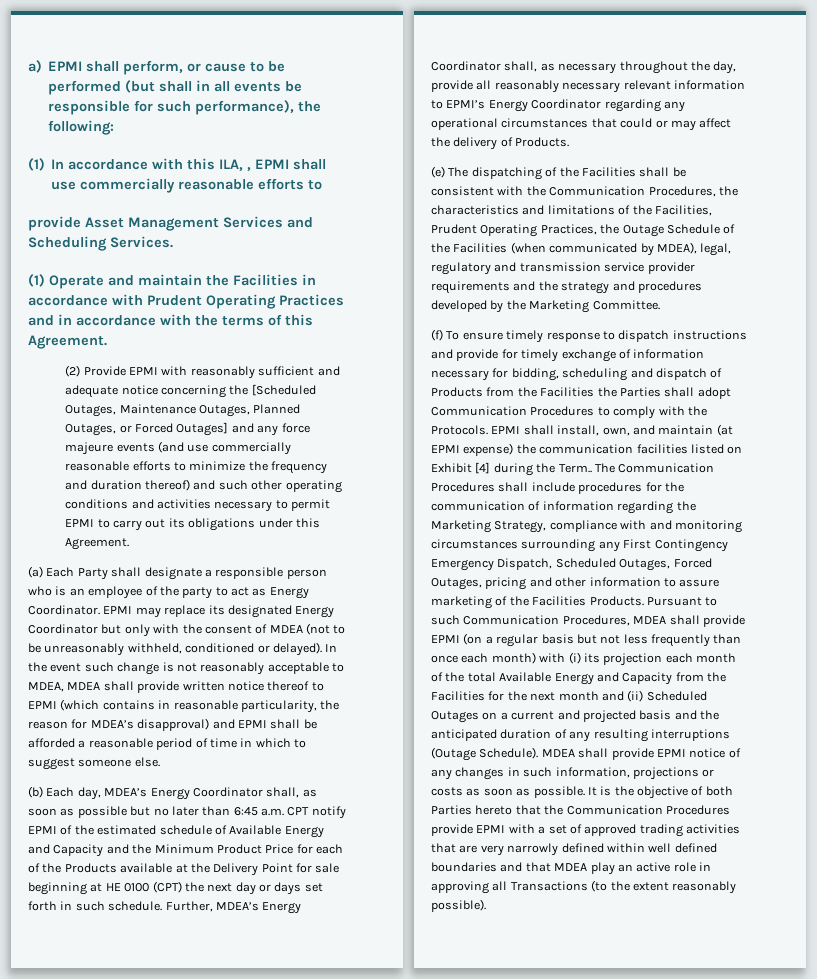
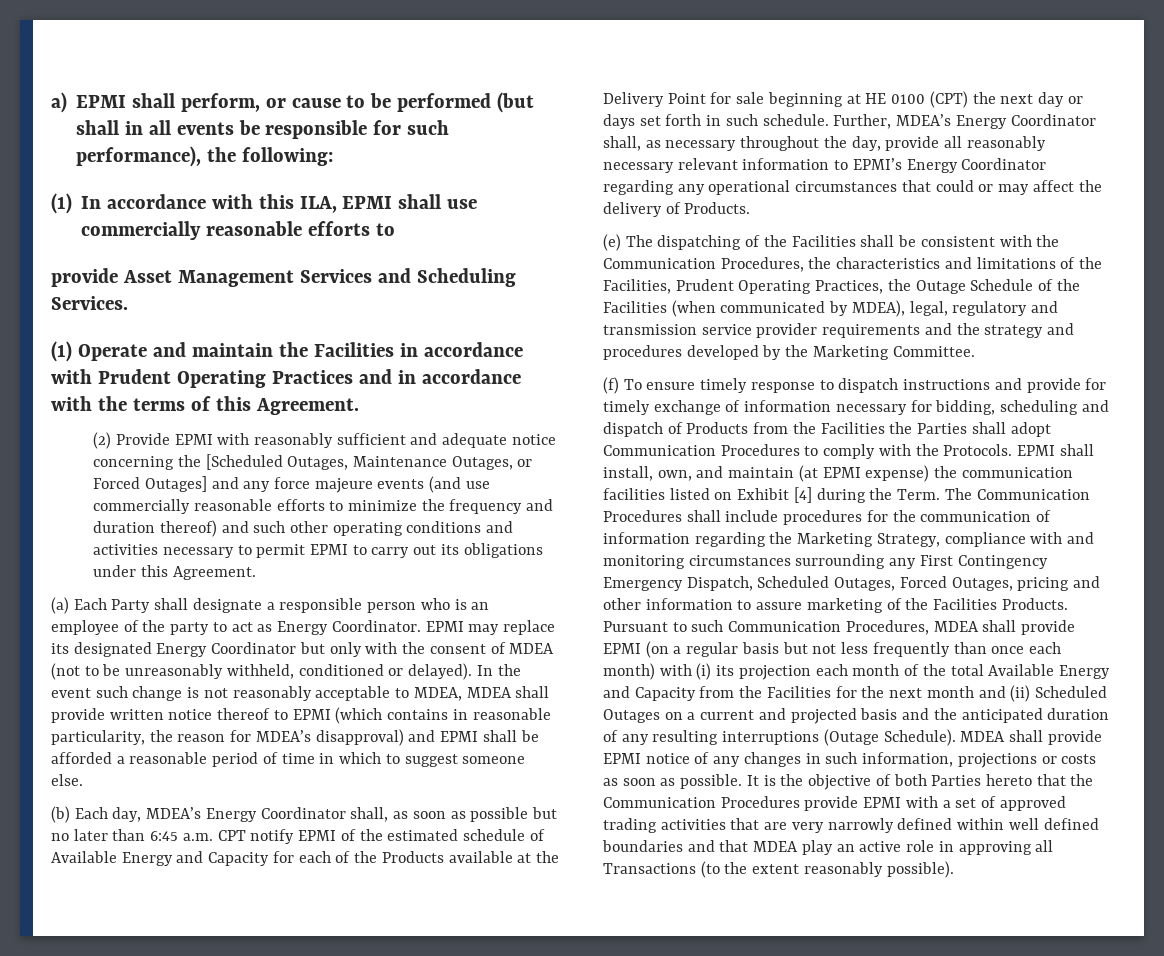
- (1) In accordance with this ILA, , EPMI shall use commercially reasonable efforts to
+ (1) In accordance with this ILA, EPMI shall use commercially reasonable efforts to
- (2) Provide EPMI with reasonably sufficient and adequate notice concerning the [Scheduled Outages, Maintenance Outages, Planned Outages, or Forced Outages] and any force majeure events (and use commercially reasonable efforts to minimize the frequency and duration thereof) and such other operating conditions and activities necessary to permit EPMI to carry out its obligations under this Agreement.
+ (2) Provide EPMI with reasonably sufficient and adequate notice concerning the [Scheduled Outages, Maintenance Outages, or Forced Outages] and any force majeure events (and use commercially reasonable efforts to minimize the frequency and duration thereof) and such other operating conditions and activities necessary to permit EPMI to carry out its obligations under this Agreement.
- (b) Each day, MDEA’s Energy Coordinator shall, as soon as possible but no later than 6:45 a.m. CPT notify EPMI of the estimated schedule of Available Energy and Capacity and the Minimum Product Price for each of the Products available at the Delivery Point for sale beginning at HE 0100 (CPT) the next day or days set forth in such schedule.
+ (b) Each day, MDEA’s Energy Coordinator shall, as soon as possible but no later than 6:45 a.m. CPT notify EPMI of the estimated schedule of Available Energy and Capacity for each of the Products available at the Delivery Point for sale beginning at HE 0100 (CPT) the next day or days set forth in such schedule.
- EPMI shall install, own, and maintain (at EPMI expense) the communication facilities listed on Exhibit [4] during the Term..
+ EPMI shall install, own, and maintain (at EPMI expense) the communication facilities listed on Exhibit [4] during the Term.

